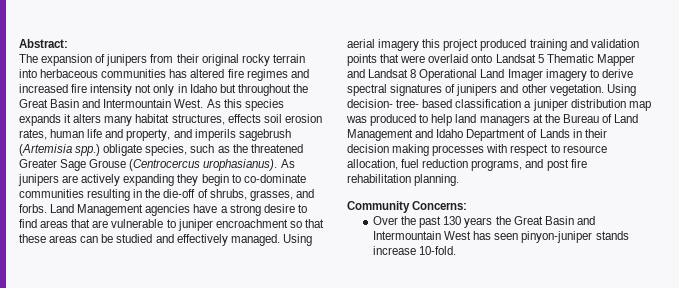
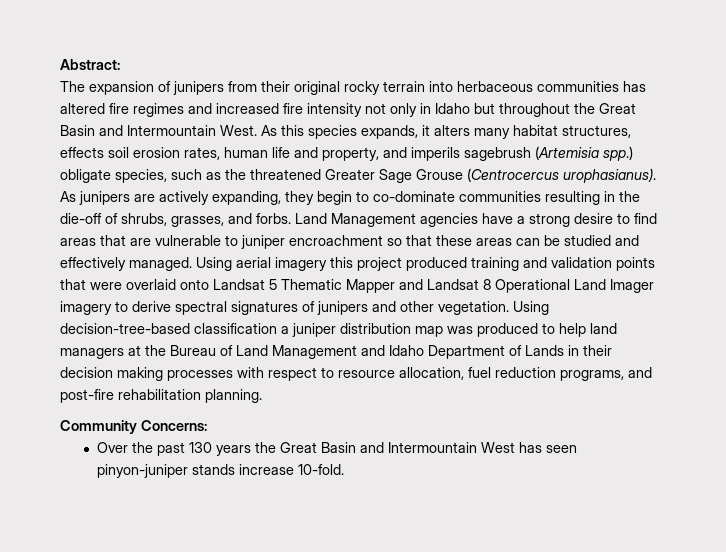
- As this species expands it alters many habitat structures, effects soil erosion rates, human life and property, and imperils sagebrush (Artemisia spp.) obligate species, such as the threatened Greater Sage Grouse (Centrocercus urophasianus).
+ As this species expands, it alters many habitat structures, effects soil erosion rates, human life and property, and imperils sagebrush (Artemisia spp.) obligate species, such as the threatened Greater Sage Grouse (Centrocercus urophasianus).
- As junipers are actively expanding they begin to co-dominate communities resulting in the die-off of shrubs, grasses, and forbs.
+ As junipers are actively expanding, they begin to co-dominate communities resulting in the die-off of shrubs, grasses, and forbs.
- Using decision- tree- based classification a juniper distribution map was produced to help land managers at the Bureau of Land Management and Idaho Department of Lands in their decision making processes with respect to resource allocation, fuel reduction programs, and post fire rehabilitation planning.
+ Using decision-tree-based classification a juniper distribution map was produced to help land managers at the Bureau of Land Management and Idaho Department of Lands in their decision making processes with respect to resource allocation, fuel reduction programs, and post-fire rehabilitation planning.

